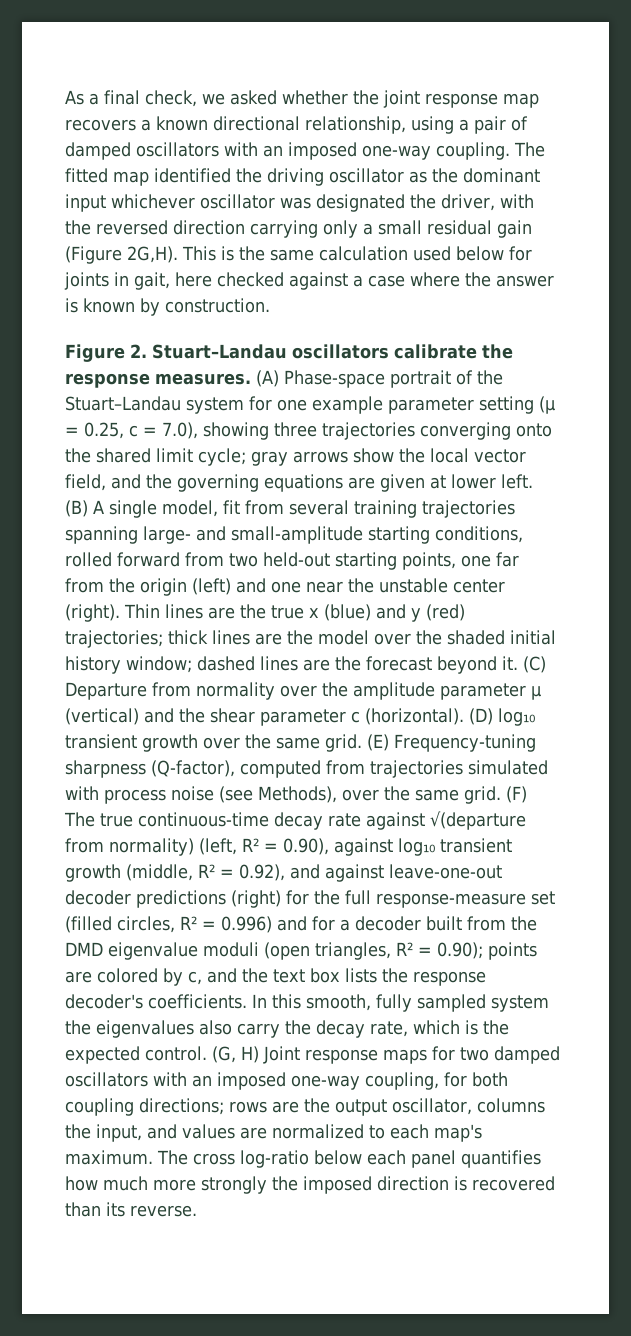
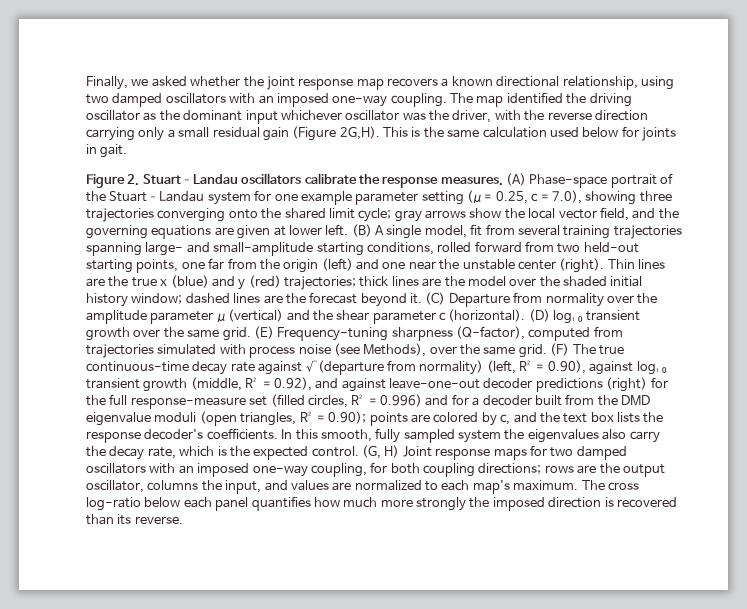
- As a final check, we asked whether the joint response map recovers a known directional relationship, using a pair of damped oscillators with an imposed one-way coupling.
+ Finally, we asked whether the joint response map recovers a known directional relationship, using two damped oscillators with an imposed one-way coupling.
- The fitted map identified the driving oscillator as the dominant input whichever oscillator was designated the driver, with the reversed direction carrying only a small residual gain (Figure 2G,H).
+ The map identified the driving oscillator as the dominant input whichever oscillator was the driver, with the reverse direction carrying only a small residual gain (Figure 2G,H).
- This is the same calculation used below for joints in gait, here checked against a case where the answer is known by construction.
+ This is the same calculation used below for joints in gait.

